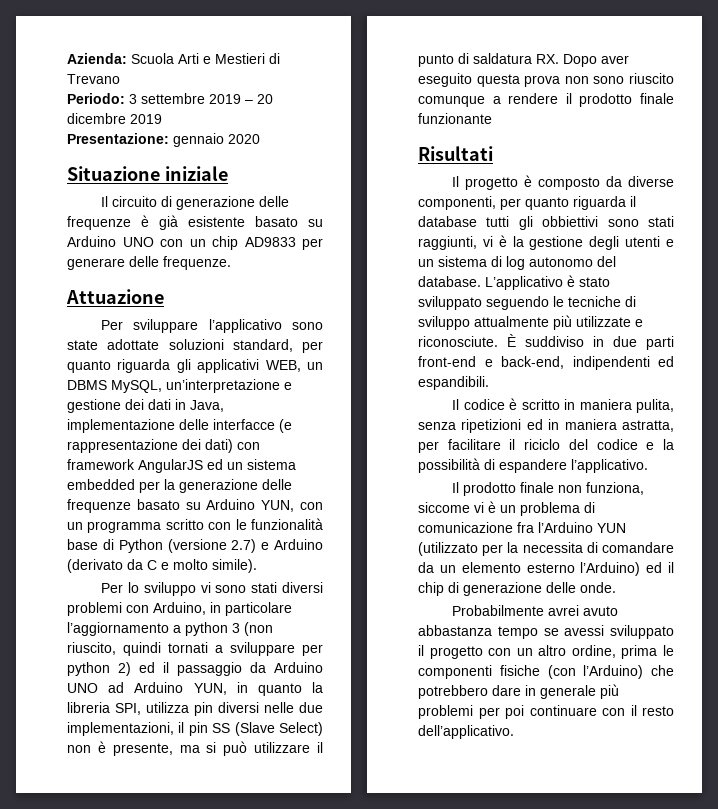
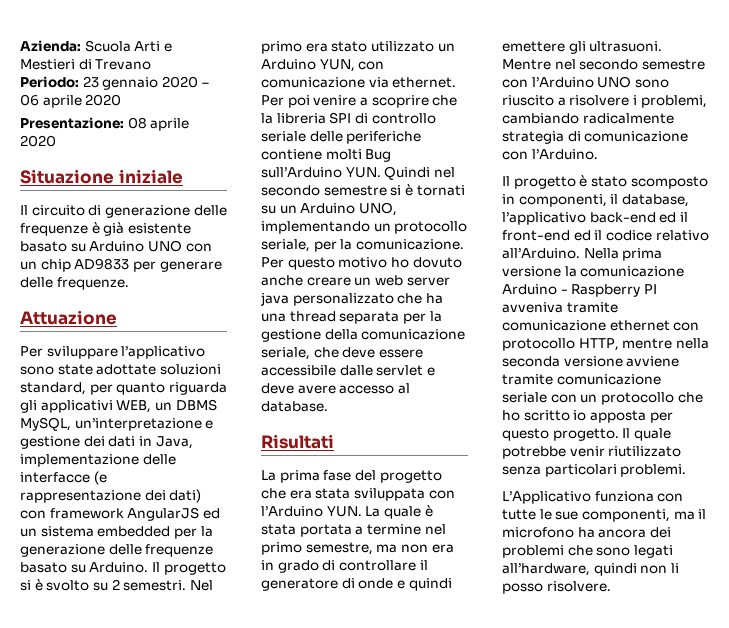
- Periodo: 3 settembre 2019 – 20 dicembre 2019
+ Periodo: 23 gennaio 2020 – 06 aprile 2020
- Presentazione: gennaio 2020
+ Presentazione: 08 aprile 2020
- Per sviluppare l’applicativo sono state adottate soluzioni standard, per quanto riguarda gli applicativi WEB, un DBMS MySQL, un’interpretazione e gestione dei dati in Java, implementazione delle interfacce (e rappresentazione dei dati) con framework AngularJS ed un sistema embedded per la generazione delle frequenze basato su Arduino YUN, con un programma scritto con le funzionalità base di Python (versione 2.7) e Arduino (derivato da C e molto simile).
- Per lo sviluppo vi sono stati diversi problemi con Arduino, in particolare l’aggiornamento a python 3 (non riuscito, quindi tornati a sviluppare per python 2) ed il passaggio da Arduino UNO ad Arduino YUN, in quanto la libreria SPI, utilizza pin diversi nelle due implementazioni, il pin SS (Slave Select) non è presente, ma si può utilizzare il punto di saldatura RX. Dopo aver eseguito questa prova non sono riuscito comunque a rendere il prodotto finale funzionante
+ Per sviluppare l’applicativo sono state adottate soluzioni standard, per quanto riguarda gli applicativi WEB, un DBMS MySQL, un’interpretazione e gestione dei dati in Java, implementazione delle interfacce (e rappresentazione dei dati) con framework AngularJS ed un sistema embedded per la generazione delle frequenze basato su Arduino. Il progetto si è svolto su 2 semestri. Nel primo era stato utilizzato un Arduino YUN, con comunicazione via ethernet. Per poi venire a scoprire che la libreria SPI di controllo seriale delle periferiche contiene molti Bug sull’Arduino YUN. Quindi nel secondo semestre si è tornati su un Arduino UNO, implementando un protocollo seriale, per la comunicazione. Per questo motivo ho dovuto anche creare un web server java personalizzato che ha una thread separata per la gestione della comunicazione seriale, che deve essere accessibile dalle servlet e deve avere accesso al database.
  Risultati
- Il progetto è composto da diverse componenti, per quanto riguarda il database tutti gli obbiettivi sono stati raggiunti, vi è la gestione degli utenti e un sistema di log autonomo del database. L’applicativo è stato sviluppato seguendo le tecniche di sviluppo attualmente più utilizzate e riconosciute. È suddiviso in due parti front-end e back-end, indipendenti ed espandibili.
- Il codice è scritto in maniera pulita, senza ripetizioni ed in maniera astratta, per facilitare il riciclo del codice e la possibilità di espandere l’applicativo.
- Il prodotto finale non funziona, siccome vi è un problema di comunicazione fra l’Arduino YUN (utilizzato per la necessita di comandare da un elemento esterno l’Arduino) ed il chip di generazione delle onde.
- Probabilmente avrei avuto abbastanza tempo se avessi sviluppato il progetto con un altro ordine, prima le componenti fisiche (con l’Arduino) che potrebbero dare in generale più problemi per poi continuare con il resto dell’applicativo.
+ La prima fase del progetto che era stata sviluppata con l’Arduino YUN. La quale è stata portata a termine nel primo semestre, ma non era in grado di controllare il generatore di onde e quindi emettere gli ultrasuoni. Mentre nel secondo semestre con l’Arduino UNO sono riuscito a risolvere i problemi, cambiando radicalmente strategia di comunicazione con l’Arduino.
+ Il progetto è stato scomposto in componenti, il database, l’applicativo back-end ed il front-end ed il codice relativo all’Arduino. Nella prima versione la comunicazione Arduino - Raspberry PI avveniva tramite comunicazione ethernet con protocollo HTTP, mentre nella seconda versione avviene tramite comunicazione seriale con un protocollo che ho scritto io apposta per questo progetto. Il quale potrebbe venir riutilizzato senza particolari problemi.
+ L’Applicativo funziona con tutte le sue componenti, ma il microfono ha ancora dei problemi che sono legati all’hardware, quindi non li posso risolvere.

